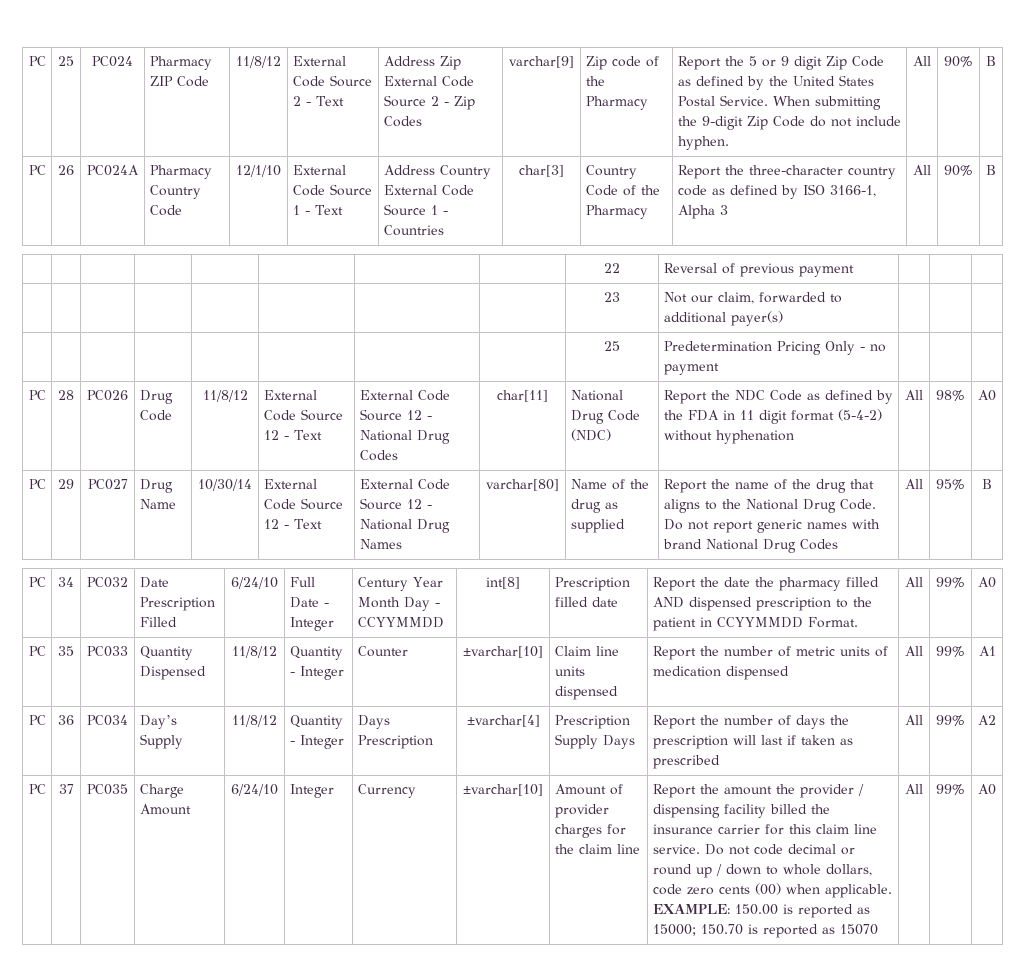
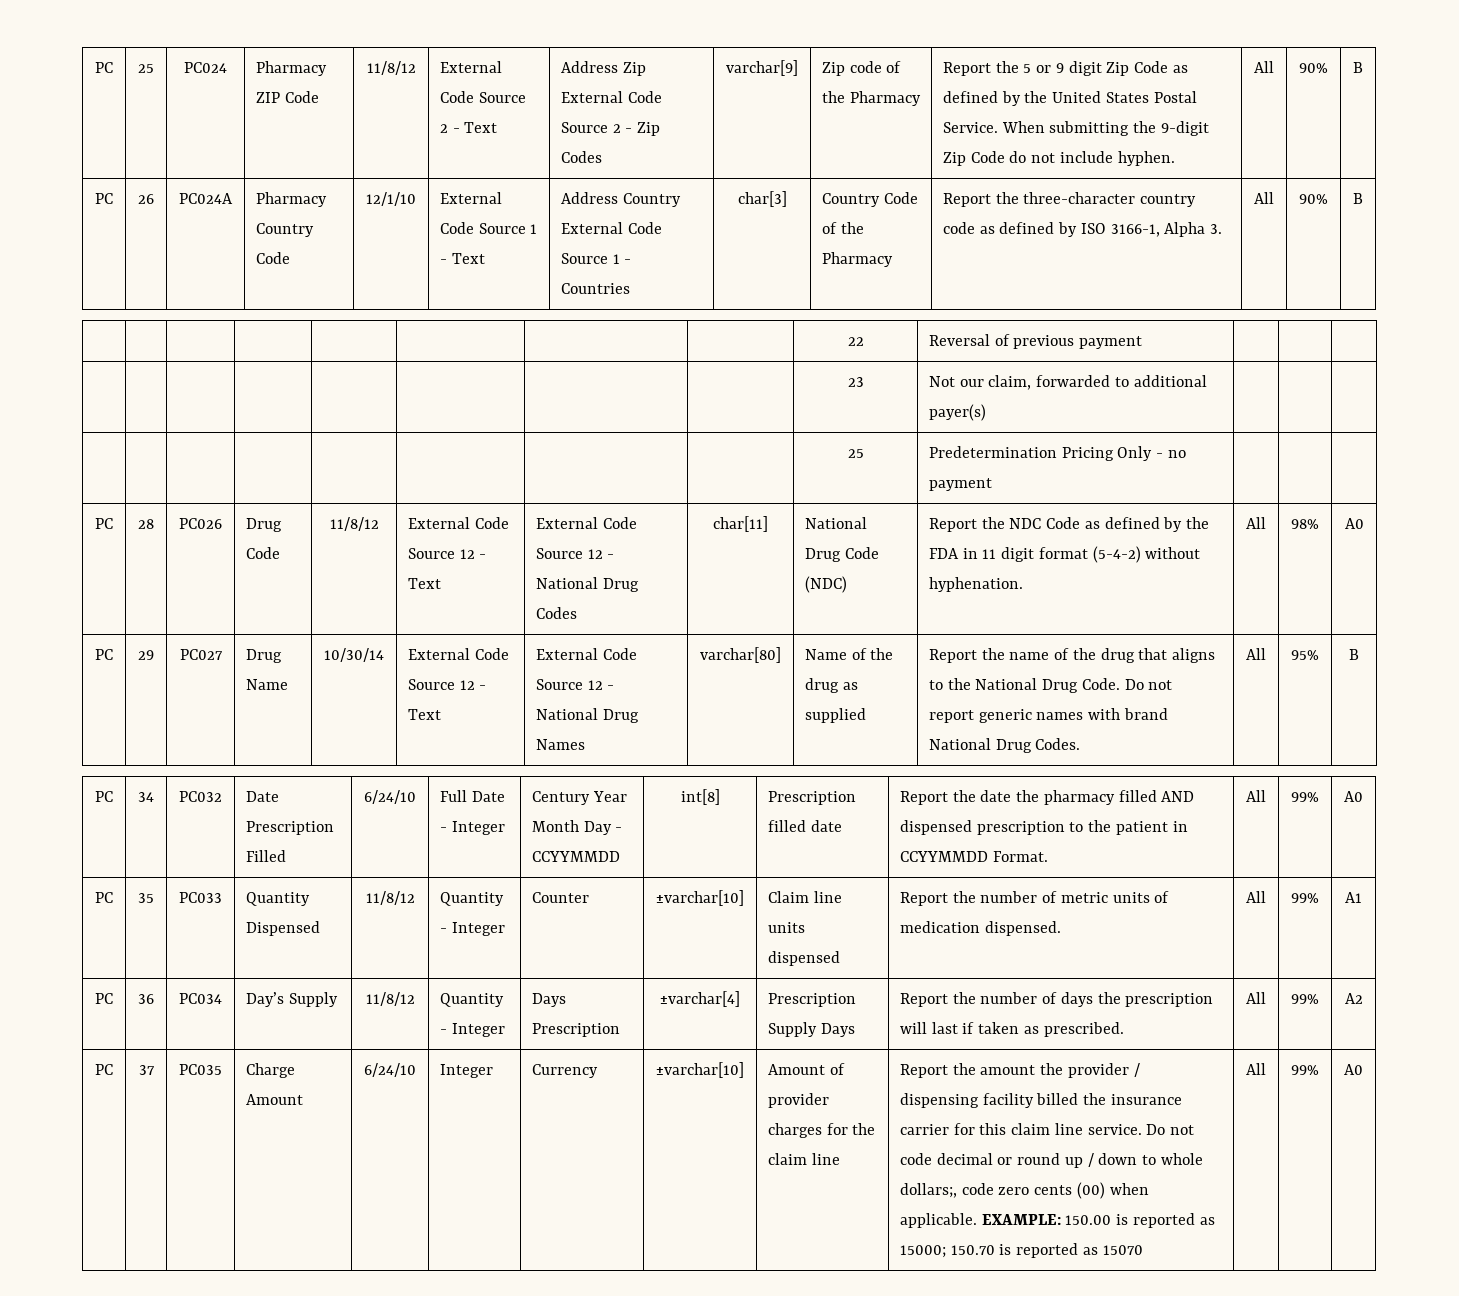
- Report the three-character country code as defined by ISO 3166-1, Alpha 3
+ Report the three-character country code as defined by ISO 3166-1, Alpha 3.
- Report the NDC Code as defined by the FDA in 11 digit format (5-4-2) without hyphenation
+ Report the NDC Code as defined by the FDA in 11 digit format (5-4-2) without hyphenation.
- Do not report generic names with brand National Drug Codes
+ Do not report generic names with brand National Drug Codes.
- PC | 35 | PC033 | Quantity Dispensed | 11/8/12 | Quantity - Integer | Counter | ±varchar[10] | Claim line units dispensed | Report the number of metric units of medication dispensed | All | 99% | A1
+ PC | 35 | PC033 | Quantity Dispensed | 11/8/12 | Quantity - Integer | Counter | ±varchar[10] | Claim line units dispensed | Report the number of metric units of medication dispensed. | All | 99% | A1
- PC | 36 | PC034 | Day’s Supply | 11/8/12 | Quantity - Integer | Days Prescription | ±varchar[4] | Prescription Supply Days | Report the number of days the prescription will last if taken as prescribed | All | 99% | A2
+ PC | 36 | PC034 | Day’s Supply | 11/8/12 | Quantity - Integer | Days Prescription | ±varchar[4] | Prescription Supply Days | Report the number of days the prescription will last if taken as prescribed. | All | 99% | A2
- Do not code decimal or round up / down to whole dollars, code zero cents (00) when applicable.
+ Do not code decimal or round up / down to whole dollars;, code zero cents (00) when applicable.

